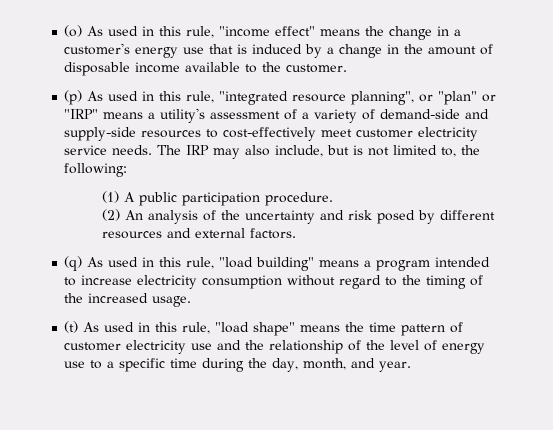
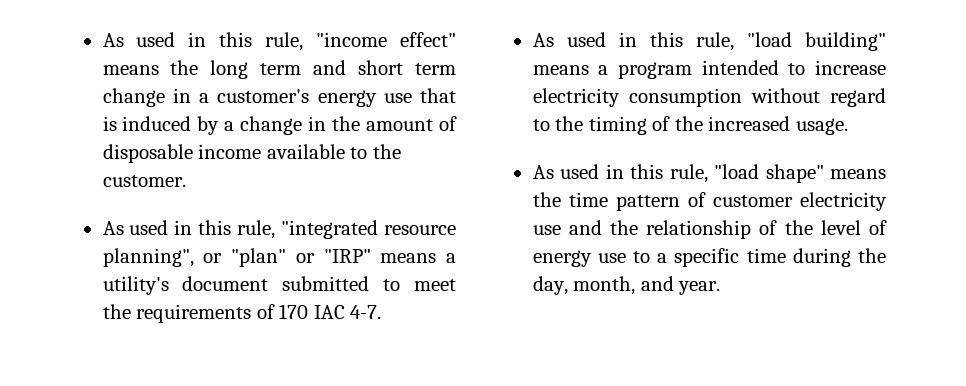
- (o) As used in this rule, "income effect" means the change in a customer's energy use that is induced by a change in the amount of disposable income available to the customer.
+ As used in this rule, "income effect" means the long term and short term change in a customer's energy use that is induced by a change in the amount of disposable income available to the customer.
- (p) As used in this rule, "integrated resource planning", or "plan" or "IRP" means a utility's assessment of a variety of demand-side and supply-side resources to cost-effectively meet customer electricity service needs. The IRP may also include, but is not limited to, the following:
- (1) A public participation procedure.
- (2) An analysis of the uncertainty and risk posed by different resources and external factors.
- (q) As used in this rule, "load building" means a program intended to increase electricity consumption without regard to the timing of the increased usage.
+ As used in this rule, "integrated resource planning", or "plan" or "IRP" means a utility's document submitted to meet the requirements of 170 IAC 4-7.
+ As used in this rule, "load building" means a program intended to increase electricity consumption without regard to the timing of the increased usage.
- (t) As used in this rule, "load shape" means the time pattern of customer electricity use and the relationship of the level of energy use to a specific time during the day, month, and year.
+ As used in this rule, "load shape" means the time pattern of customer electricity use and the relationship of the level of energy use to a specific time during the day, month, and year.

